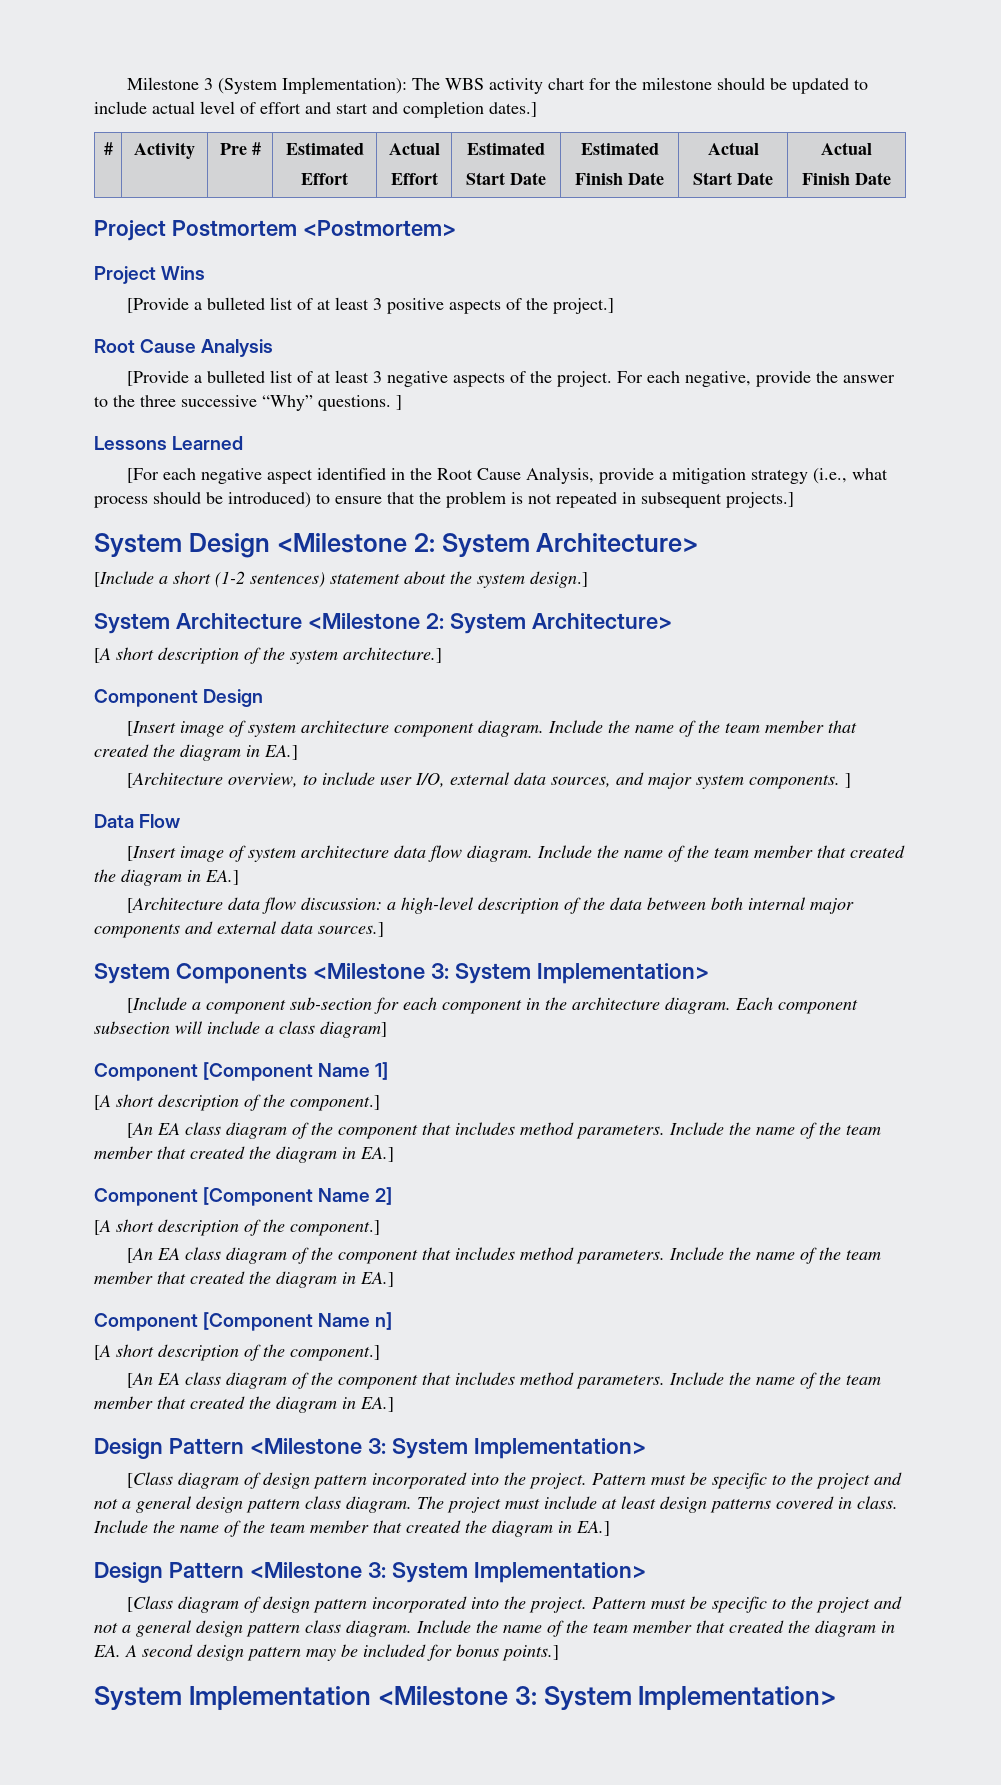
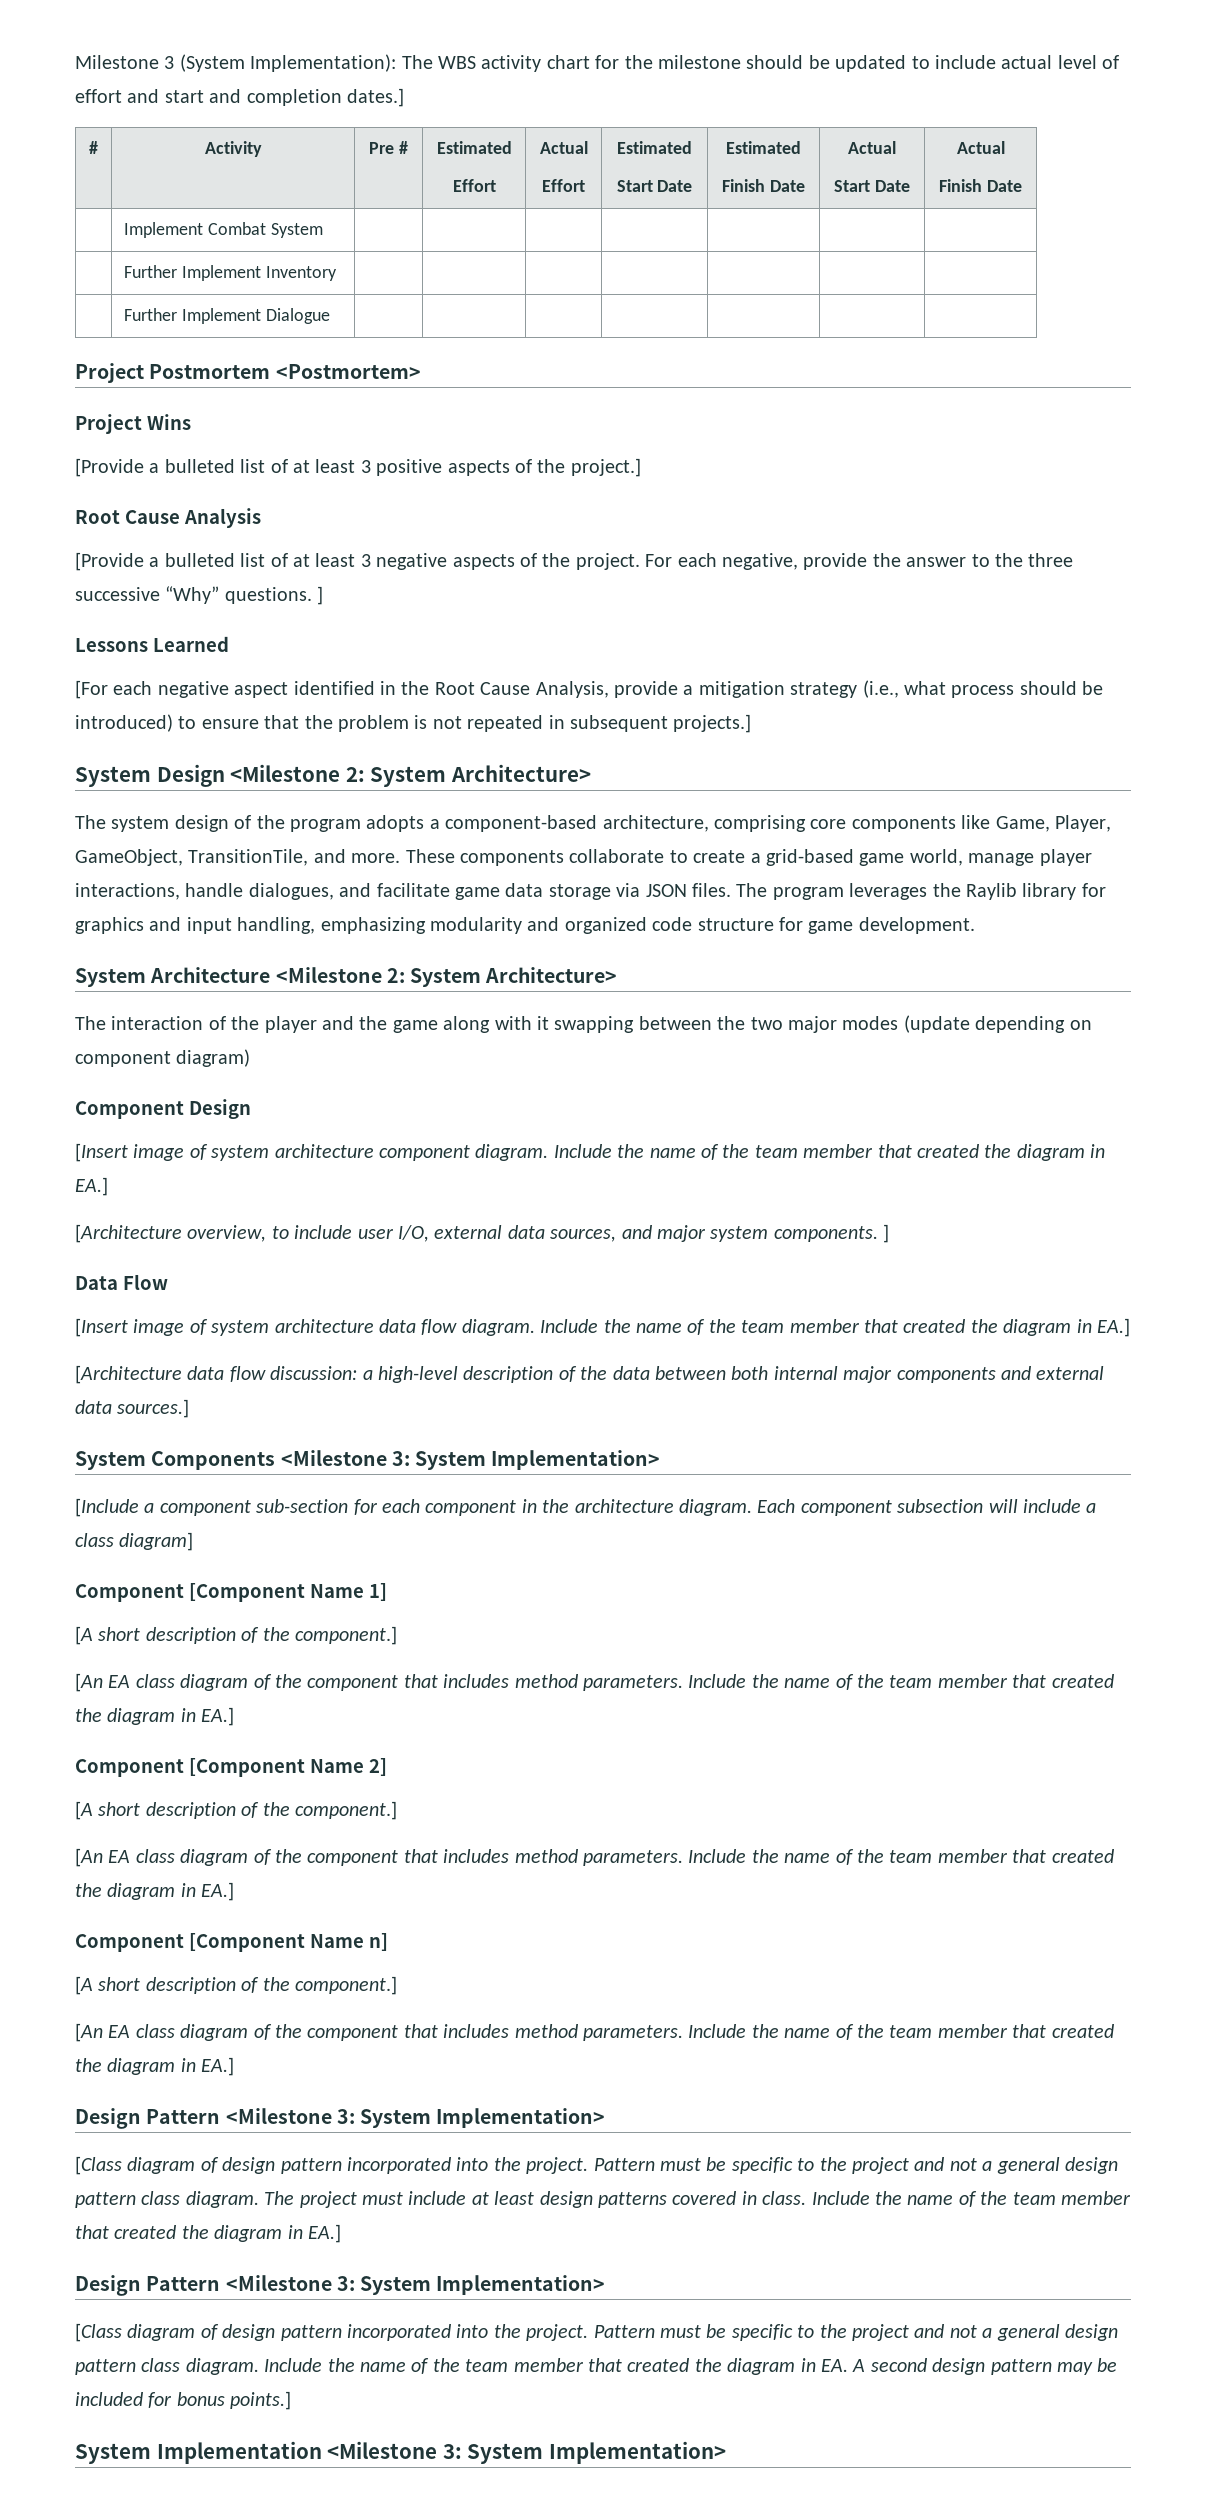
+ | Implement Combat System | | | | | | |
+ | Further Implement Inventory | | | | | | |
+ | Further Implement Dialogue | | | | | | |
- [Include a short (1-2 sentences) statement about the system design.]
+ The system design of the program adopts a component-based architecture, comprising core components like Game, Player, GameObject, TransitionTile, and more. These components collaborate to create a grid-based game world, manage player interactions, handle dialogues, and facilitate game data storage via JSON files. The program leverages the Raylib library for graphics and input handling, emphasizing modularity and organized code structure for game development.
- [A short description of the system architecture.]
+ The interaction of the player and the game along with it swapping between the two major modes (update depending on component diagram)

